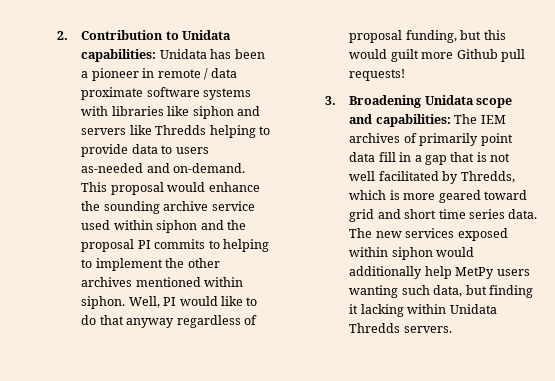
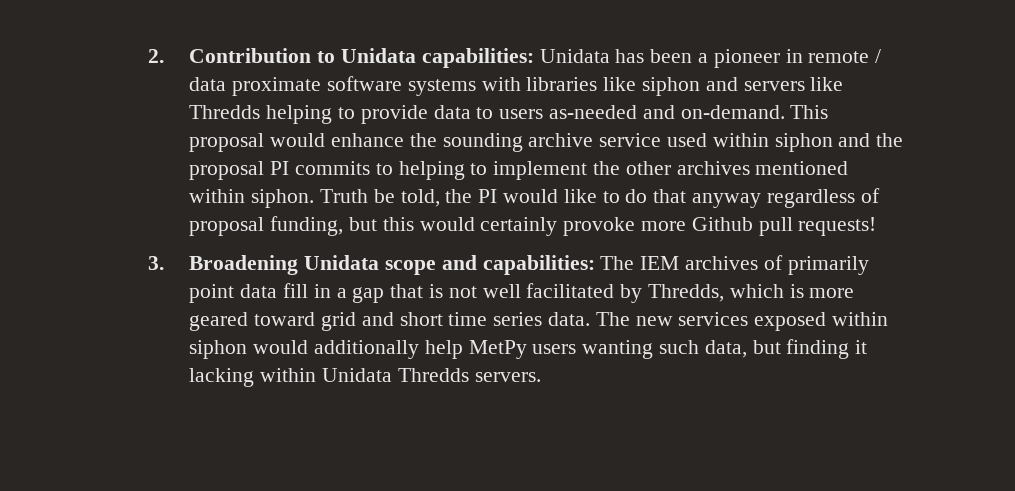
- Well, PI would like to do that anyway regardless of proposal funding, but this would guilt more Github pull requests!
+ Truth be told, the PI would like to do that anyway regardless of proposal funding, but this would certainly provoke more Github pull requests!

